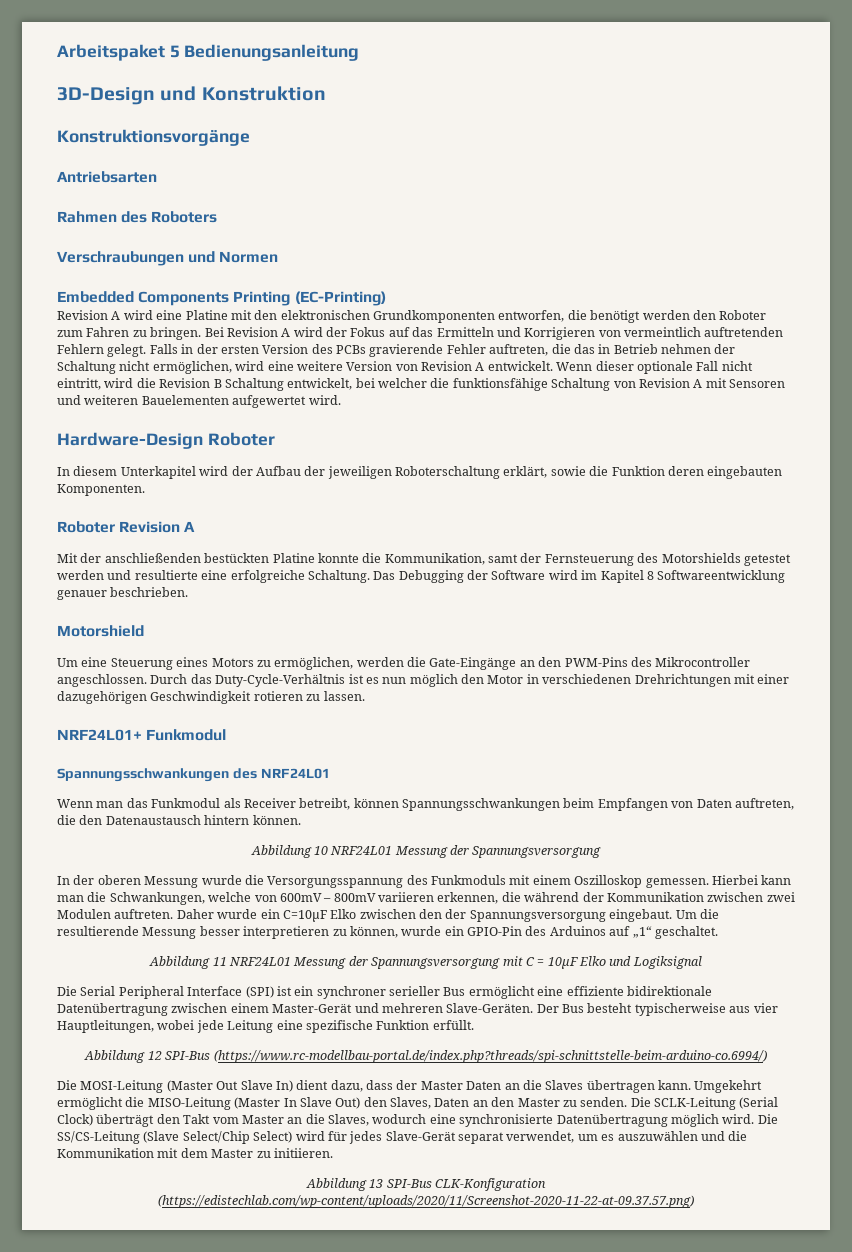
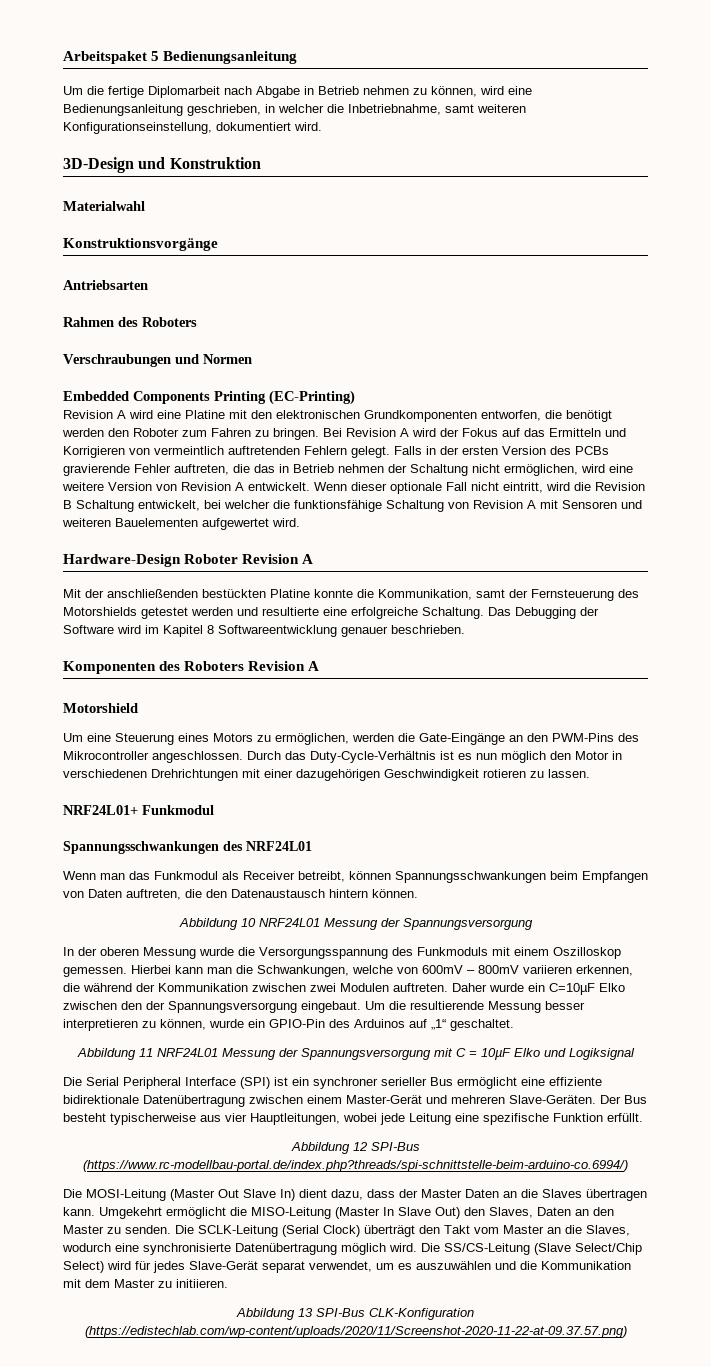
+ Um die fertige Diplomarbeit nach Abgabe in Betrieb nehmen zu können, wird eine Bedienungsanleitung geschrieben, in welcher die Inbetriebnahme, samt weiteren Konfigurationseinstellung, dokumentiert wird.
+ Materialwahl
- Hardware-Design Roboter
- In diesem Unterkapitel wird der Aufbau der jeweiligen Roboterschaltung erklärt, sowie die Funktion deren eingebauten Komponenten.
- Roboter Revision A
+ Hardware-Design Roboter Revision A
+ Komponenten des Roboters Revision A

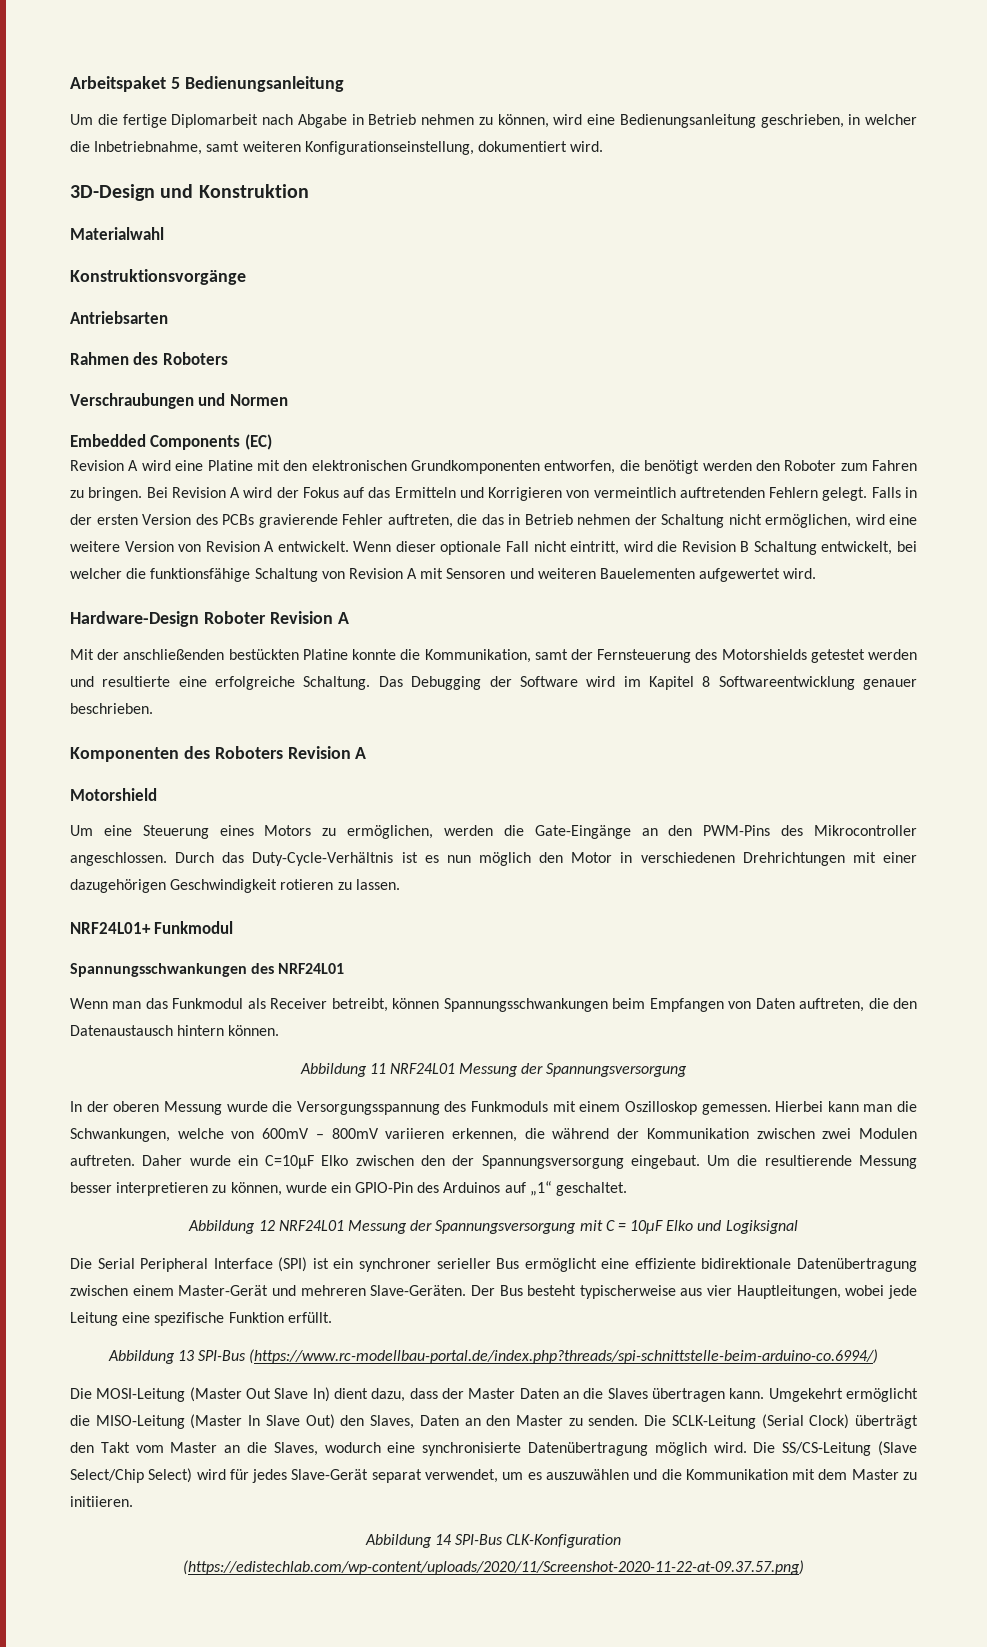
- Embedded Components Printing (EC-Printing)
+ Embedded Components (EC)
- Abbildung 10 NRF24L01 Messung der Spannungsversorgung
+ Abbildung 11 NRF24L01 Messung der Spannungsversorgung
- Abbildung 11 NRF24L01 Messung der Spannungsversorgung mit C = 10µF Elko und Logiksignal
+ Abbildung 12 NRF24L01 Messung der Spannungsversorgung mit C = 10µF Elko und Logiksignal
- Abbildung 12 SPI-Bus (https://www.rc-modellbau-portal.de/index.php?threads/spi-schnittstelle-beim-arduino-co.6994/)
+ Abbildung 13 SPI-Bus (https://www.rc-modellbau-portal.de/index.php?threads/spi-schnittstelle-beim-arduino-co.6994/)
- Abbildung 13 SPI-Bus CLK-Konfiguration (https://edistechlab.com/wp-content/uploads/2020/11/Screenshot-2020-11-22-at-09.37.57.png)
+ Abbildung 14 SPI-Bus CLK-Konfiguration (https://edistechlab.com/wp-content/uploads/2020/11/Screenshot-2020-11-22-at-09.37.57.png)

